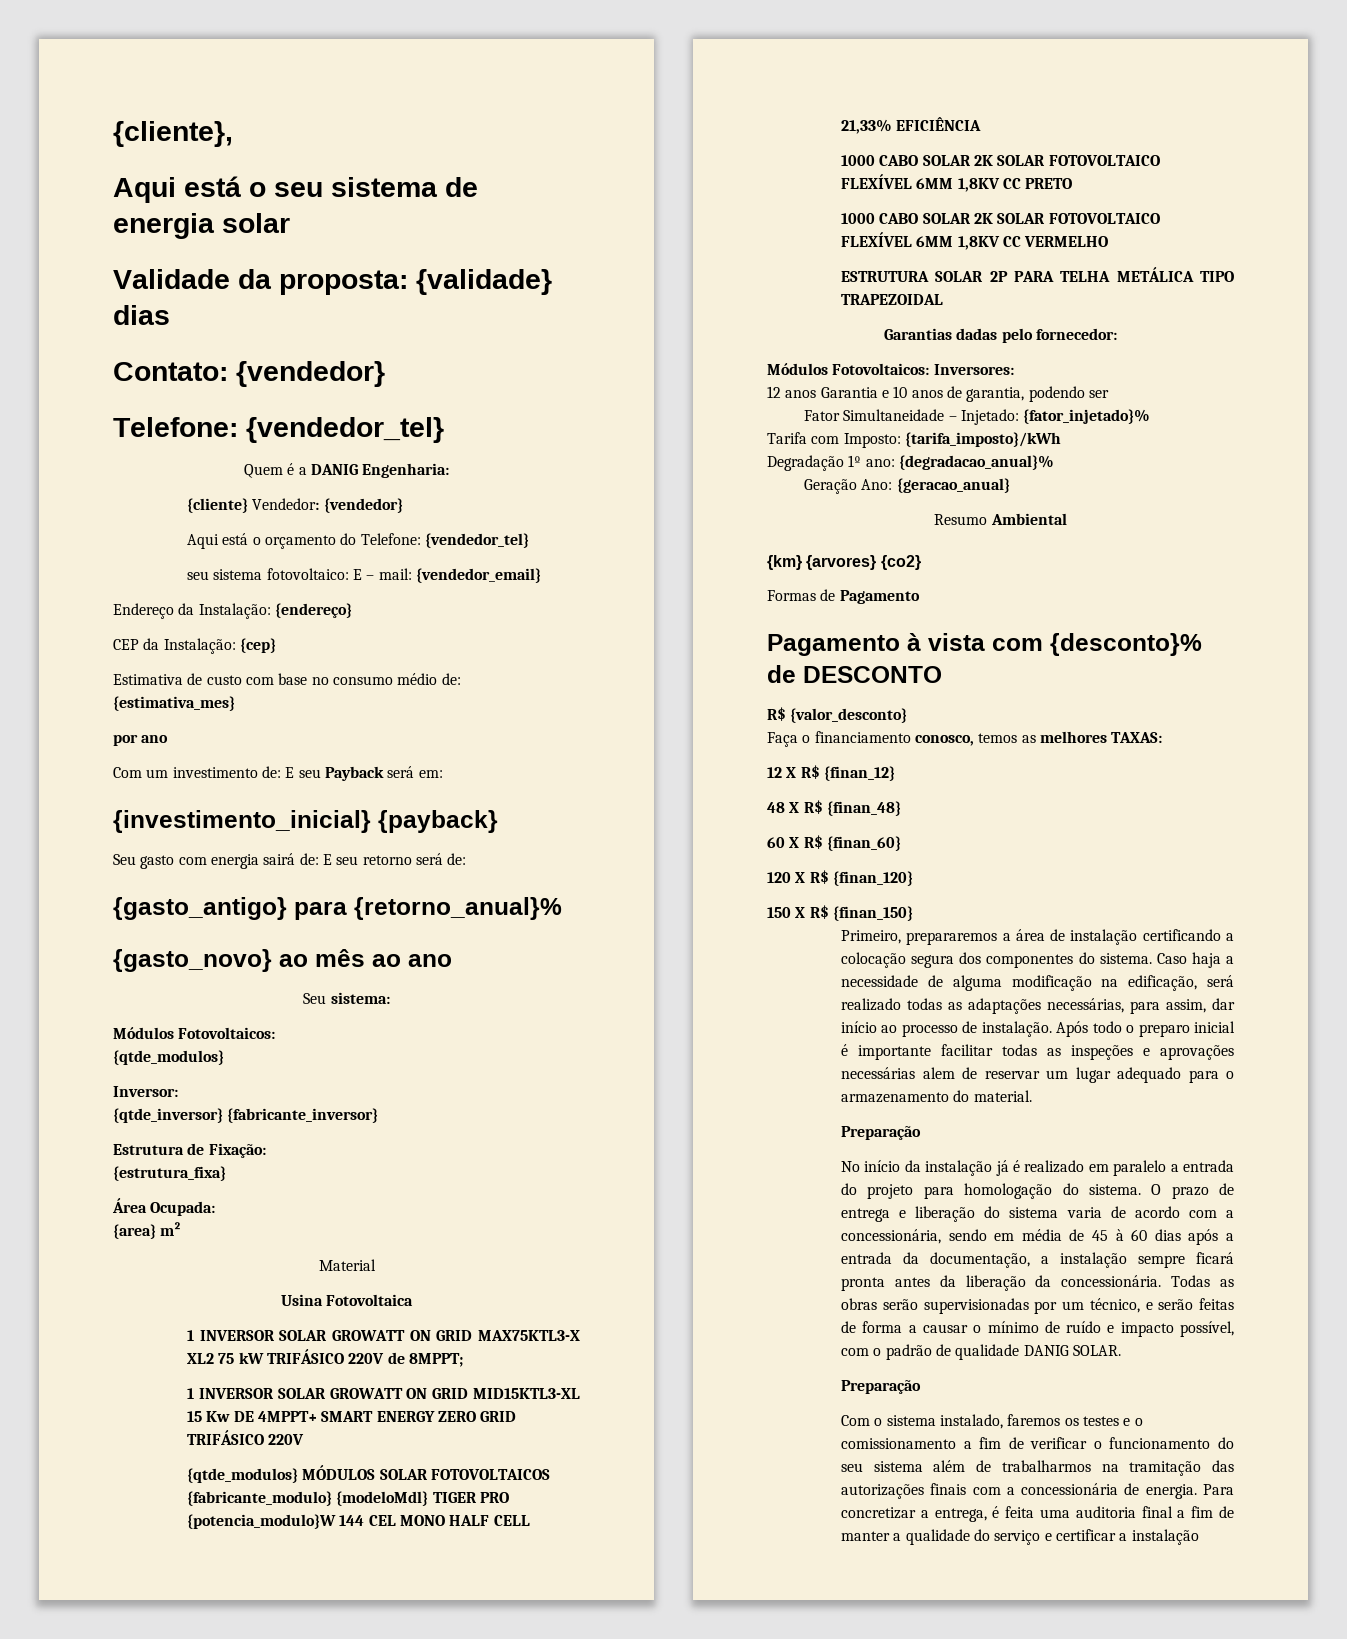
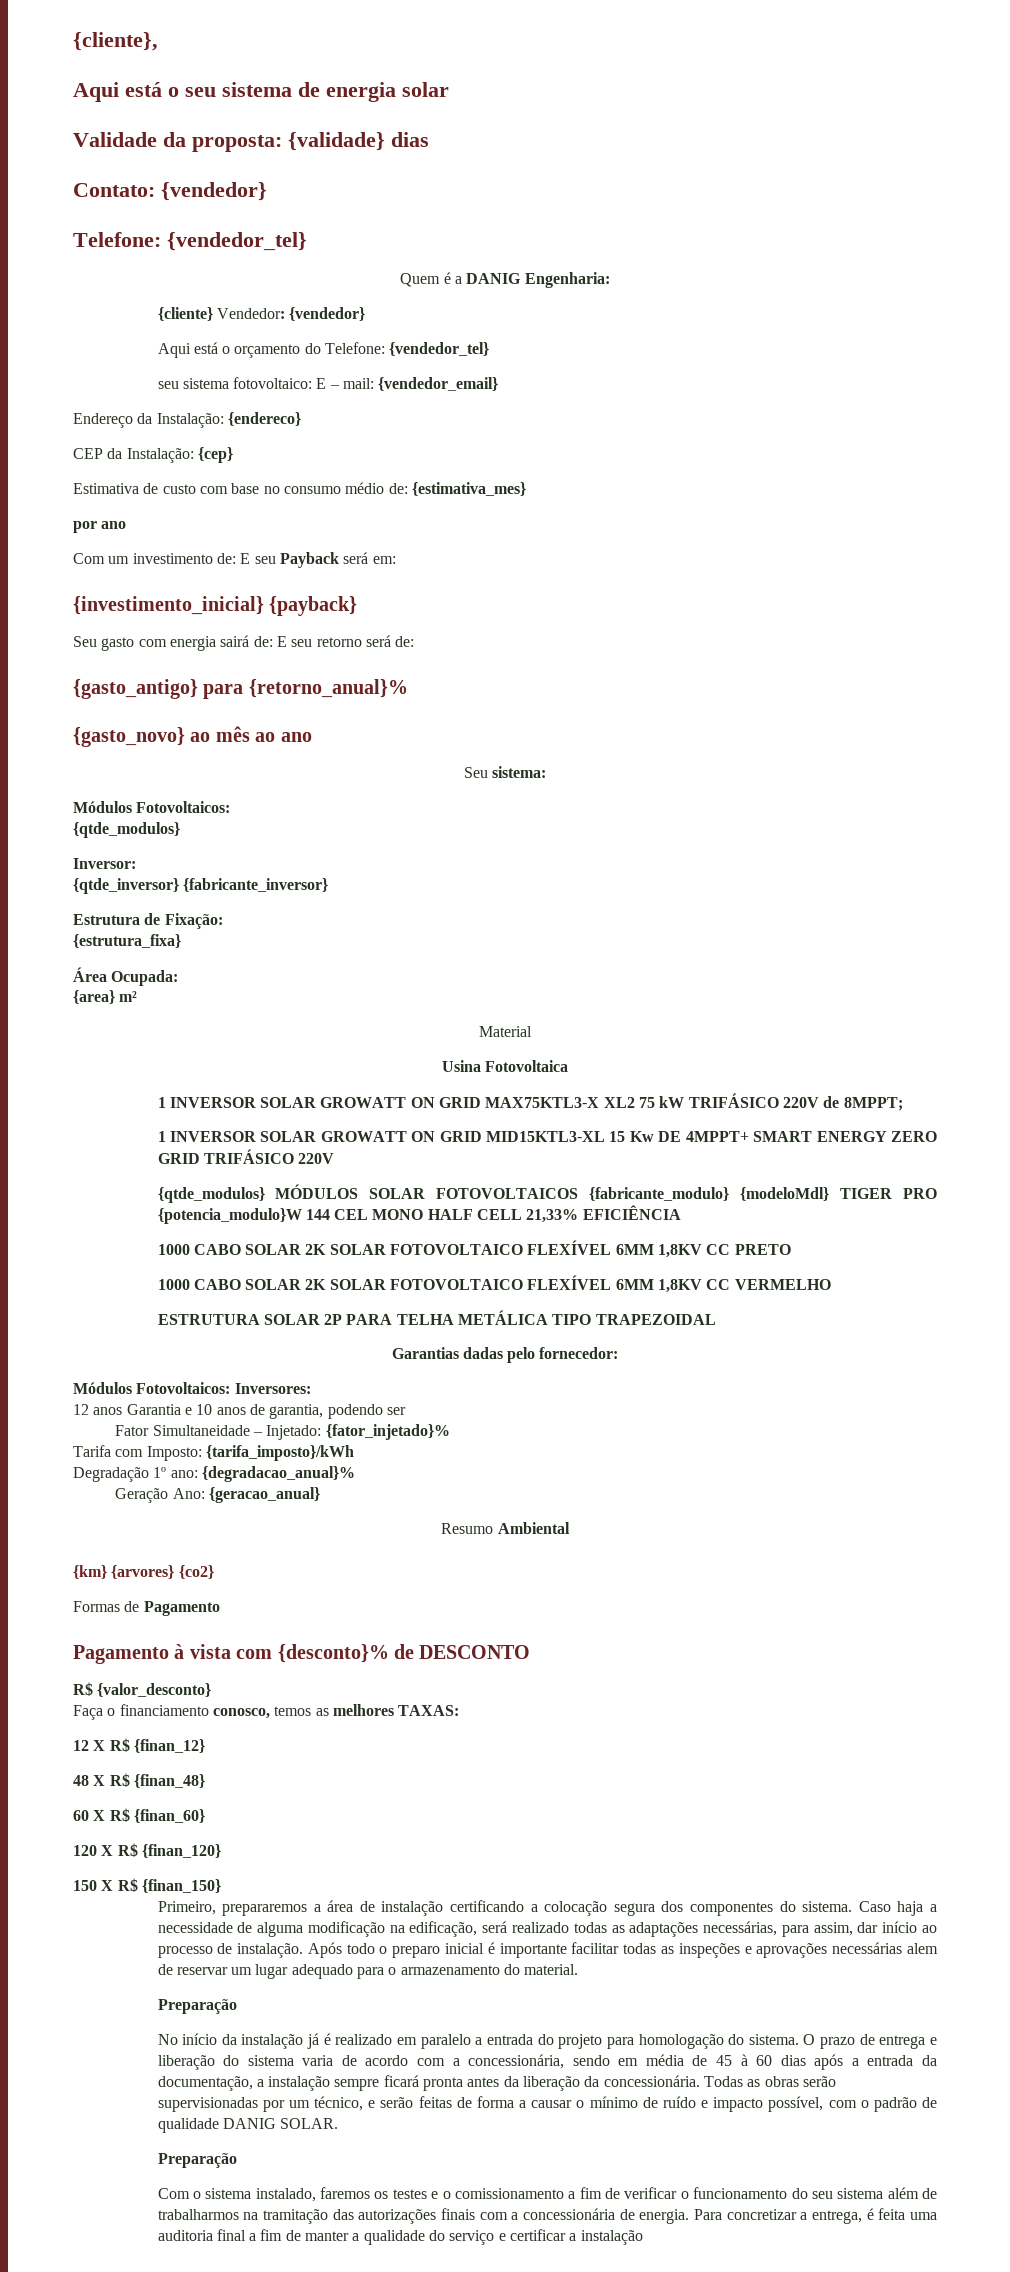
- Endereço da Instalação: {endereço}
+ Endereço da Instalação: {endereco}

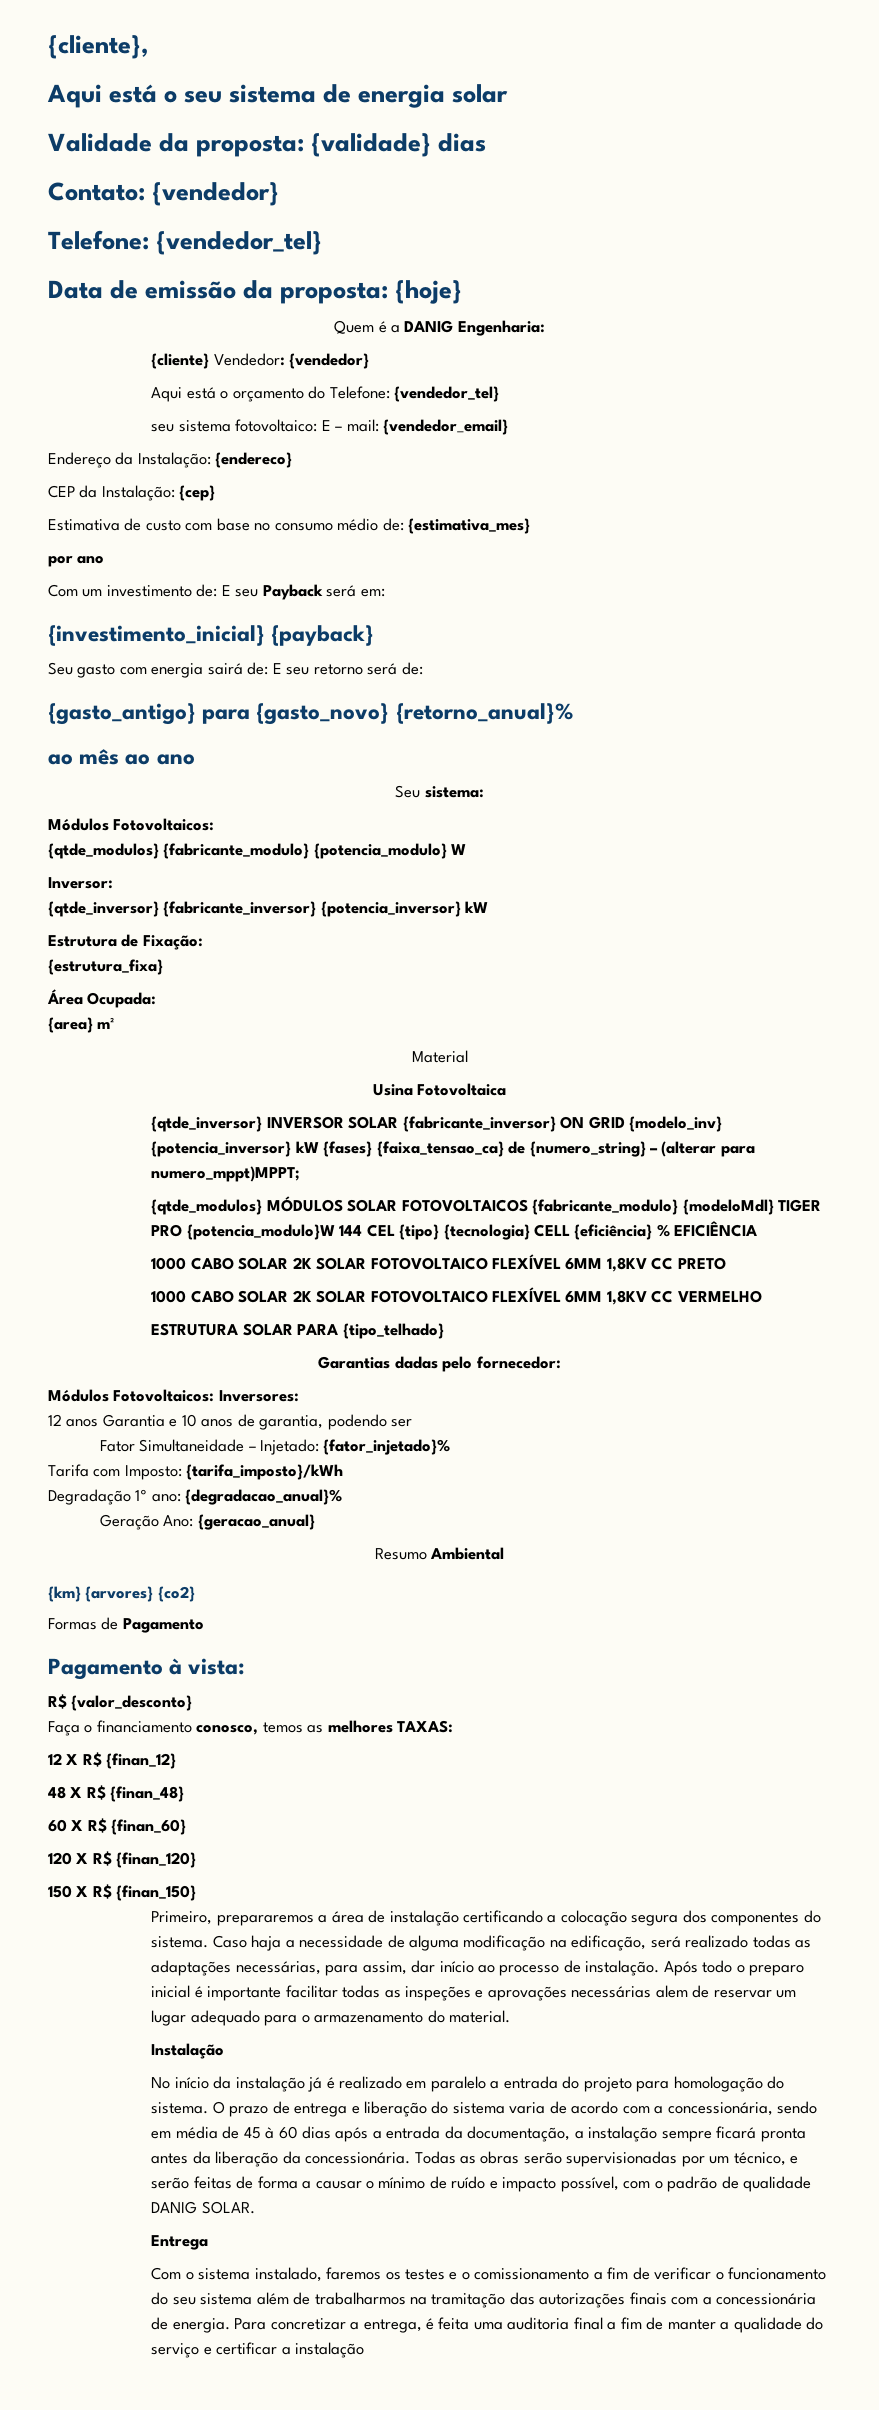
+ Data de emissão da proposta: {hoje}
- {gasto_antigo} para {retorno_anual}%
+ {gasto_antigo} para {gasto_novo} {retorno_anual}%
- {gasto_novo} ao mês ao ano
+ ao mês ao ano
  Seu sistema:
  Módulos Fotovoltaicos:
- {qtde_modulos}
+ {qtde_modulos} {fabricante_modulo} {potencia_modulo} W
- {qtde_inversor} {fabricante_inversor}
+ {qtde_inversor} {fabricante_inversor} {potencia_inversor} kW
- 1 INVERSOR SOLAR GROWATT ON GRID MAX75KTL3-X XL2 75 kW TRIFÁSICO 220V de 8MPPT;
- 1 INVERSOR SOLAR GROWATT ON GRID MID15KTL3-XL 15 Kw DE 4MPPT+ SMART ENERGY ZERO GRID TRIFÁSICO 220V
+ {qtde_inversor} INVERSOR SOLAR {fabricante_inversor} ON GRID {modelo_inv} {potencia_inversor} kW {fases} {faixa_tensao_ca} de {numero_string} – (alterar para numero_mppt)MPPT;
- {qtde_modulos} MÓDULOS SOLAR FOTOVOLTAICOS {fabricante_modulo} {modeloMdl} TIGER PRO {potencia_modulo}W 144 CEL MONO HALF CELL 21,33% EFICIÊNCIA
+ {qtde_modulos} MÓDULOS SOLAR FOTOVOLTAICOS {fabricante_modulo} {modeloMdl} TIGER PRO {potencia_modulo}W 144 CEL {tipo} {tecnologia} CELL {eficiência} % EFICIÊNCIA
- ESTRUTURA SOLAR 2P PARA TELHA METÁLICA TIPO TRAPEZOIDAL
+ ESTRUTURA SOLAR PARA {tipo_telhado}
- Pagamento à vista com {desconto}% de DESCONTO
+ Pagamento à vista:
  Após todo o preparo inicial é importante facilitar todas as inspeções e aprovações necessárias alem de reservar um lugar adequado para o armazenamento do material.
- Preparação
+ Instalação
  Todas as obras serão supervisionadas por um técnico, e serão feitas de forma a causar o mínimo de ruído e impacto possível, com o padrão de qualidade DANIG SOLAR.
- Preparação
+ Entrega

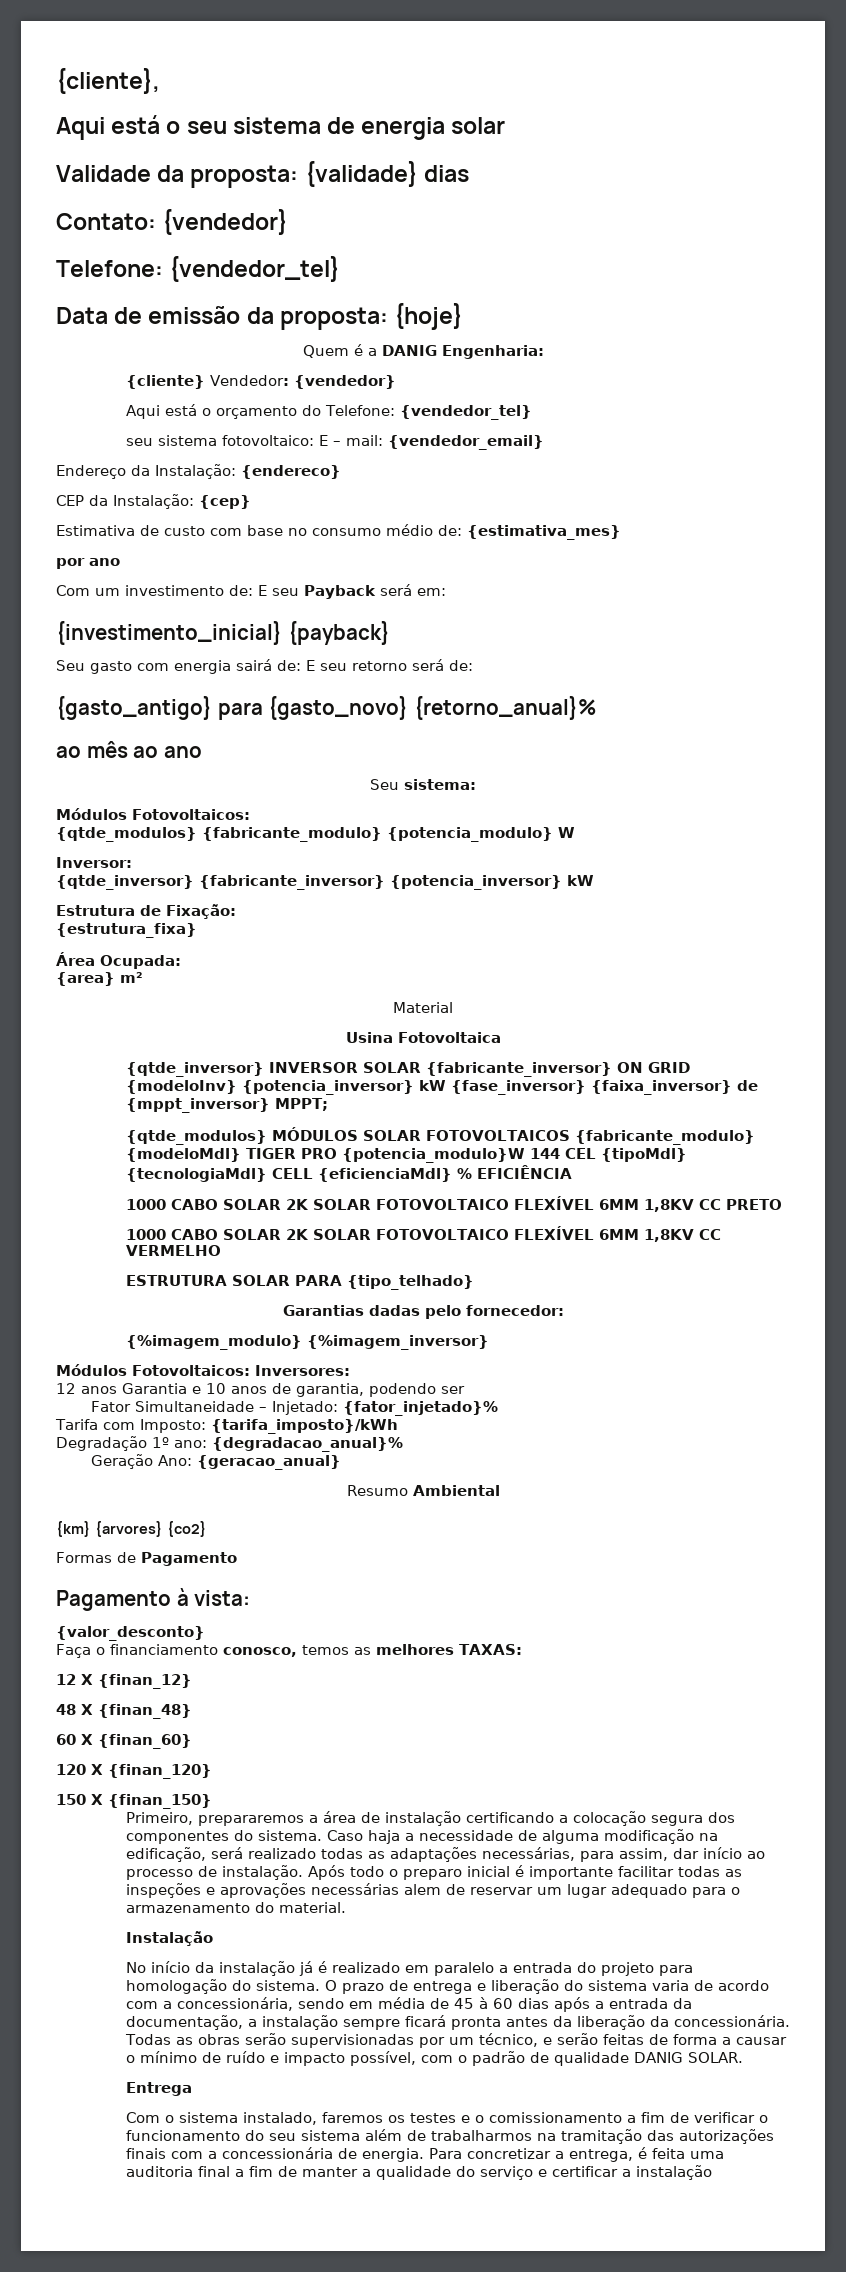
- {qtde_inversor} INVERSOR SOLAR {fabricante_inversor} ON GRID {modelo_inv} {potencia_inversor} kW {fases} {faixa_tensao_ca} de {numero_string} – (alterar para numero_mppt)MPPT;
+ {qtde_inversor} INVERSOR SOLAR {fabricante_inversor} ON GRID {modeloInv} {potencia_inversor} kW {fase_inversor} {faixa_inversor} de {mppt_inversor} MPPT;
- {qtde_modulos} MÓDULOS SOLAR FOTOVOLTAICOS {fabricante_modulo} {modeloMdl} TIGER PRO {potencia_modulo}W 144 CEL {tipo} {tecnologia} CELL {eficiência} % EFICIÊNCIA
+ {qtde_modulos} MÓDULOS SOLAR FOTOVOLTAICOS {fabricante_modulo} {modeloMdl} TIGER PRO {potencia_modulo}W 144 CEL {tipoMdl} {tecnologiaMdl} CELL {eficienciaMdl} % EFICIÊNCIA
+ {%imagem_modulo} {%imagem_inversor}
- R$ {valor_desconto}
+ {valor_desconto}
- 12 X R$ {finan_12}
+ 12 X {finan_12}
- 48 X R$ {finan_48}
+ 48 X {finan_48}
- 60 X R$ {finan_60}
+ 60 X {finan_60}
- 120 X R$ {finan_120}
+ 120 X {finan_120}
- 150 X R$ {finan_150}
+ 150 X {finan_150}

